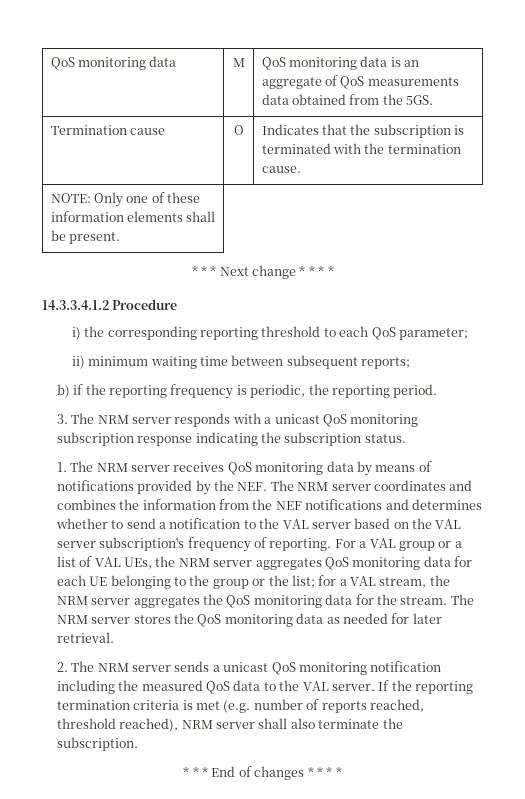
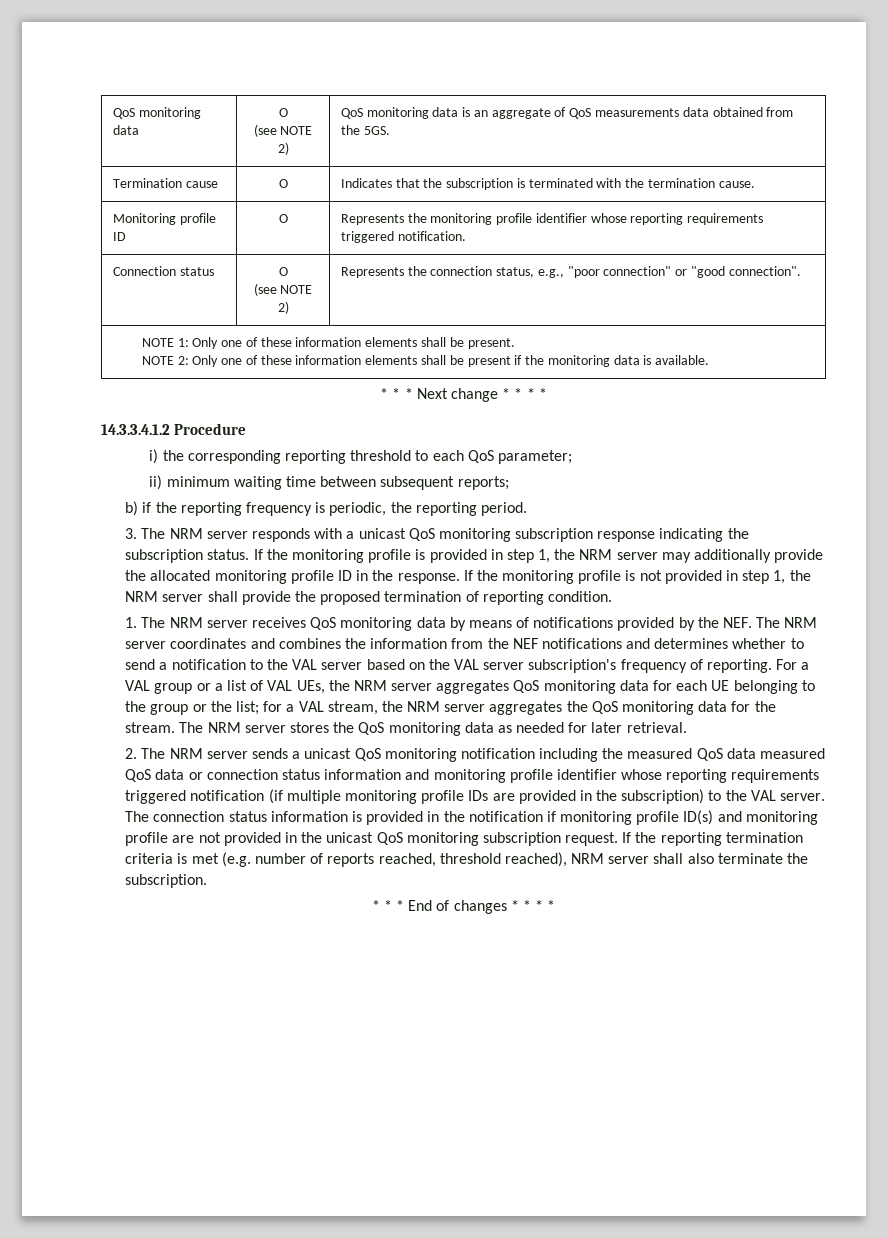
- QoS monitoring data | M | QoS monitoring data is an aggregate of QoS measurements data obtained from the 5GS.
+ QoS monitoring data | O
+ (see NOTE 2) | QoS monitoring data is an aggregate of QoS measurements data obtained from the 5GS.
- NOTE: Only one of these information elements shall be present.
+ Monitoring profile ID | O | Represents the monitoring profile identifier whose reporting requirements triggered notification.
+ Connection status | O
+ (see NOTE 2) | Represents the connection status, e.g., "poor connection" or "good connection".
+ NOTE 1: Only one of these information elements shall be present.
+ NOTE 2: Only one of these information elements shall be present if the monitoring data is available.
+ If the monitoring profile is provided in step 1, the NRM server may additionally provide the allocated monitoring profile ID in the response. If the monitoring profile is not provided in step 1, the NRM server shall provide the proposed termination of reporting condition.
- 2. The NRM server sends a unicast QoS monitoring notification including the measured QoS data to the VAL server.
+ 2. The NRM server sends a unicast QoS monitoring notification including the measured QoS data measured QoS data or connection status information and monitoring profile identifier whose reporting requirements triggered notification (if multiple monitoring profile IDs are provided in the subscription) to the VAL server. The connection status information is provided in the notification if monitoring profile ID(s) and monitoring profile are not provided in the unicast QoS monitoring subscription request.

